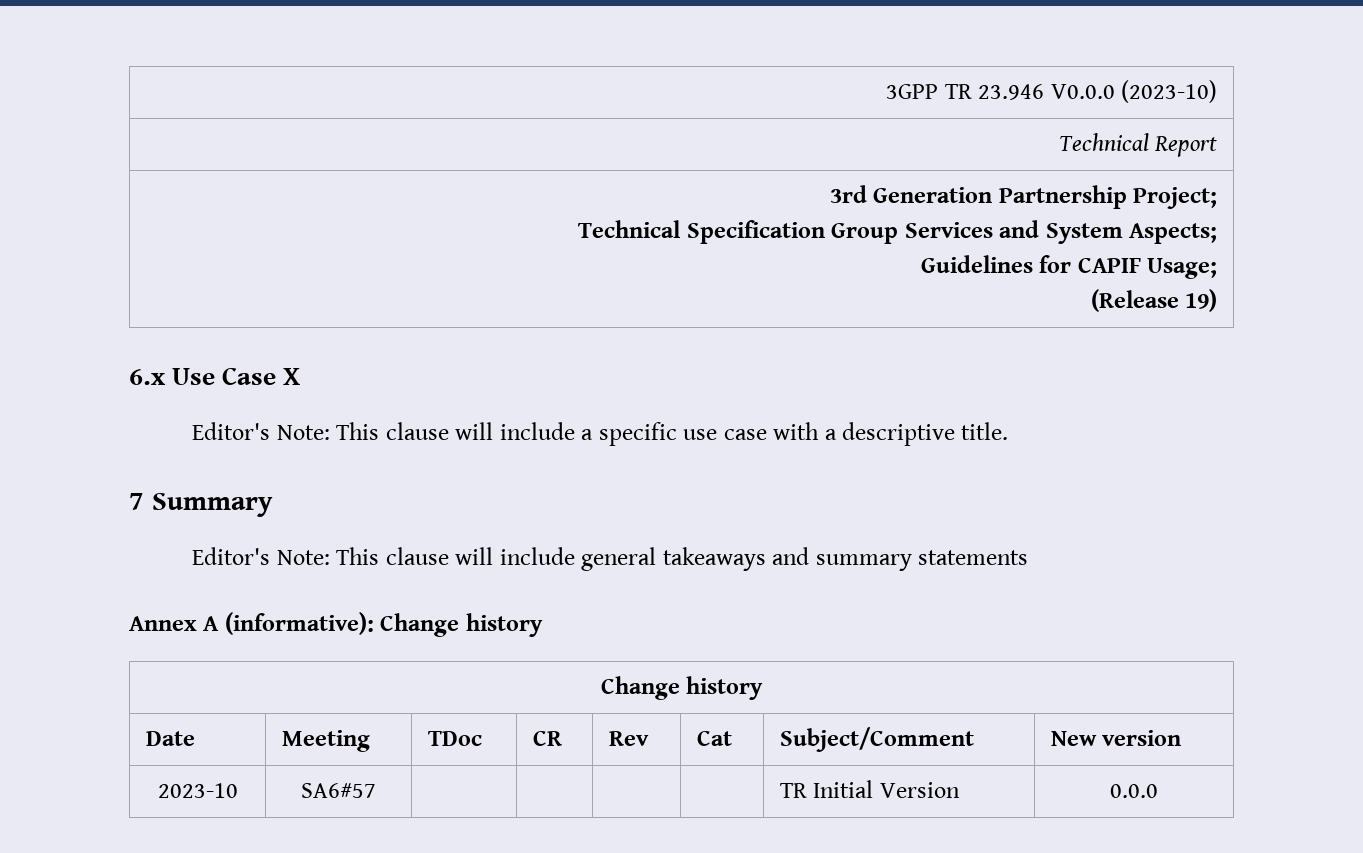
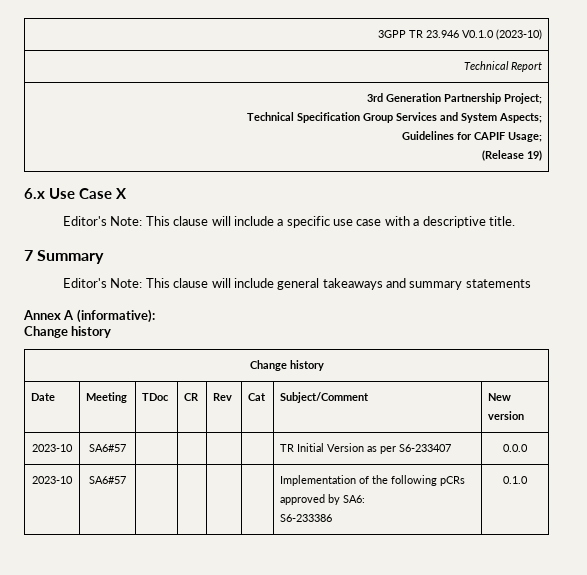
- 3GPP TR 23.946 V0.0.0 (2023-10)
+ 3GPP TR 23.946 V0.1.0 (2023-10)
- Annex A (informative): Change history
+ Annex A (informative):
+ Change history
- 2023-10 | SA6#57 | | | | | TR Initial Version | 0.0.0
+ 2023-10 | SA6#57 | | | | | TR Initial Version as per S6-233407 | 0.0.0
+ 2023-10 | SA6#57 | | | | | Implementation of the following pCRs approved by SA6:
+ S6-233386 | 0.1.0

